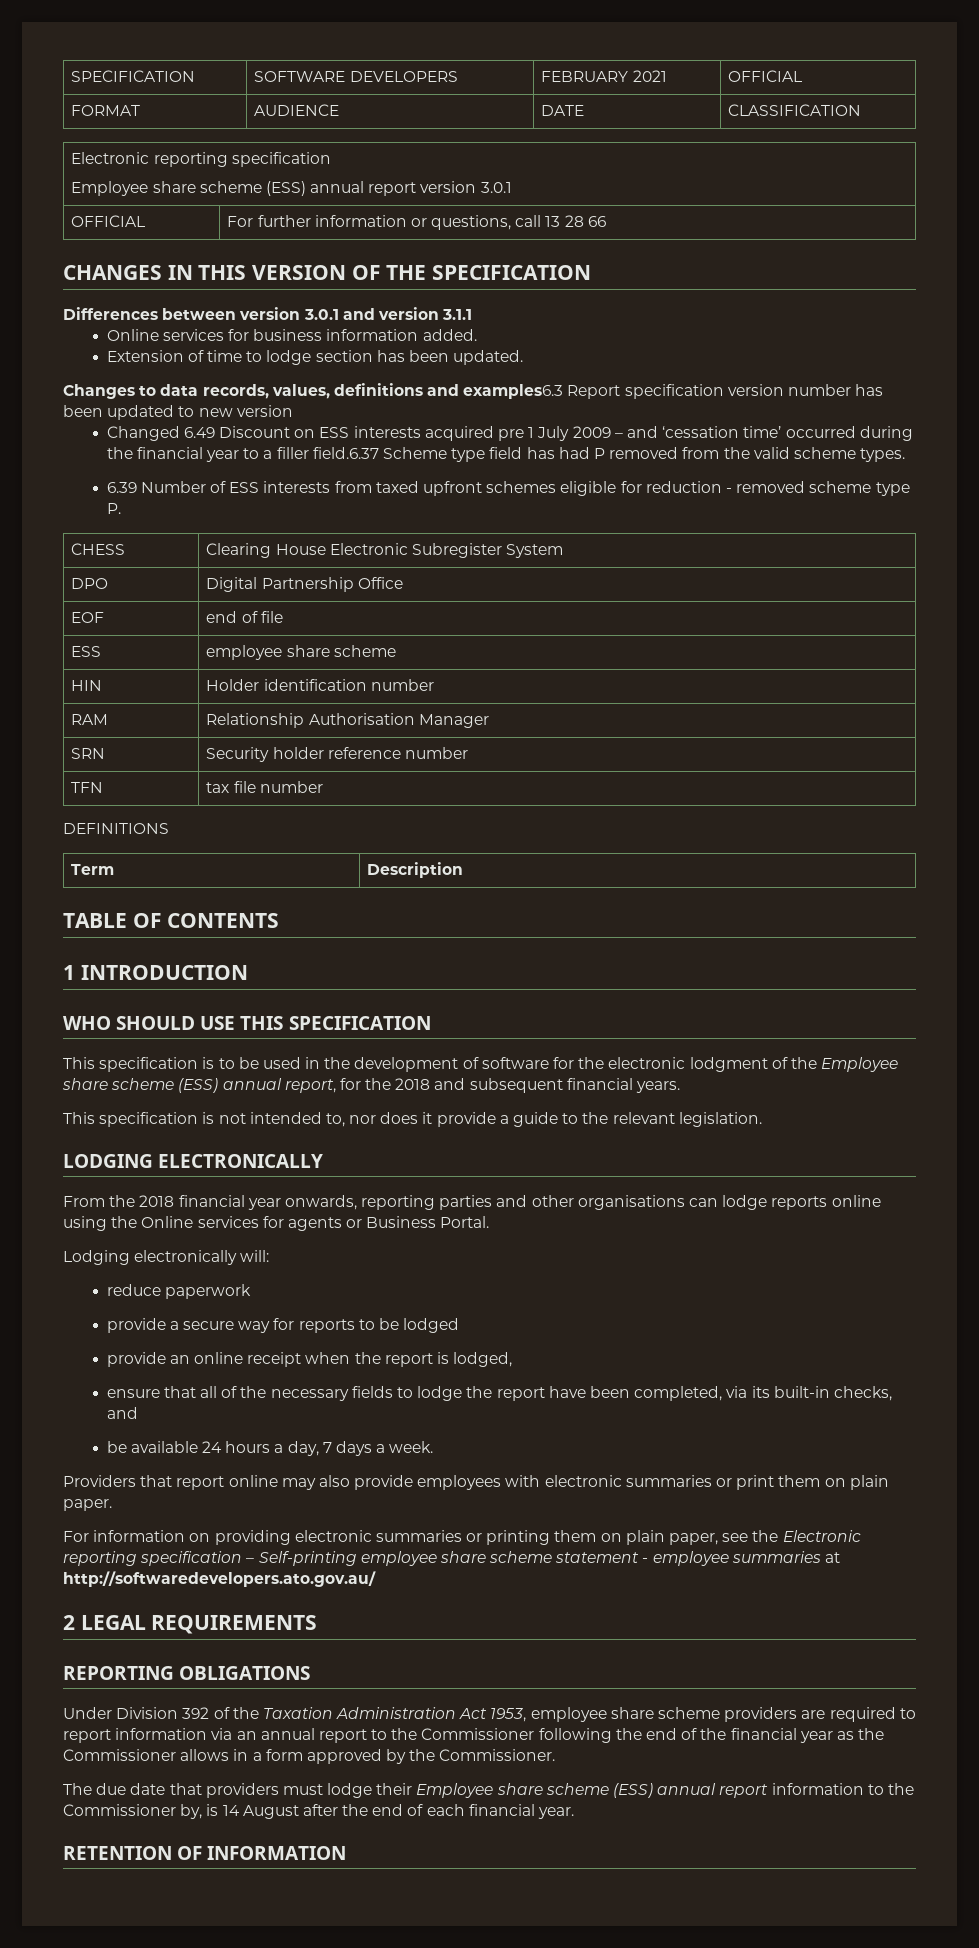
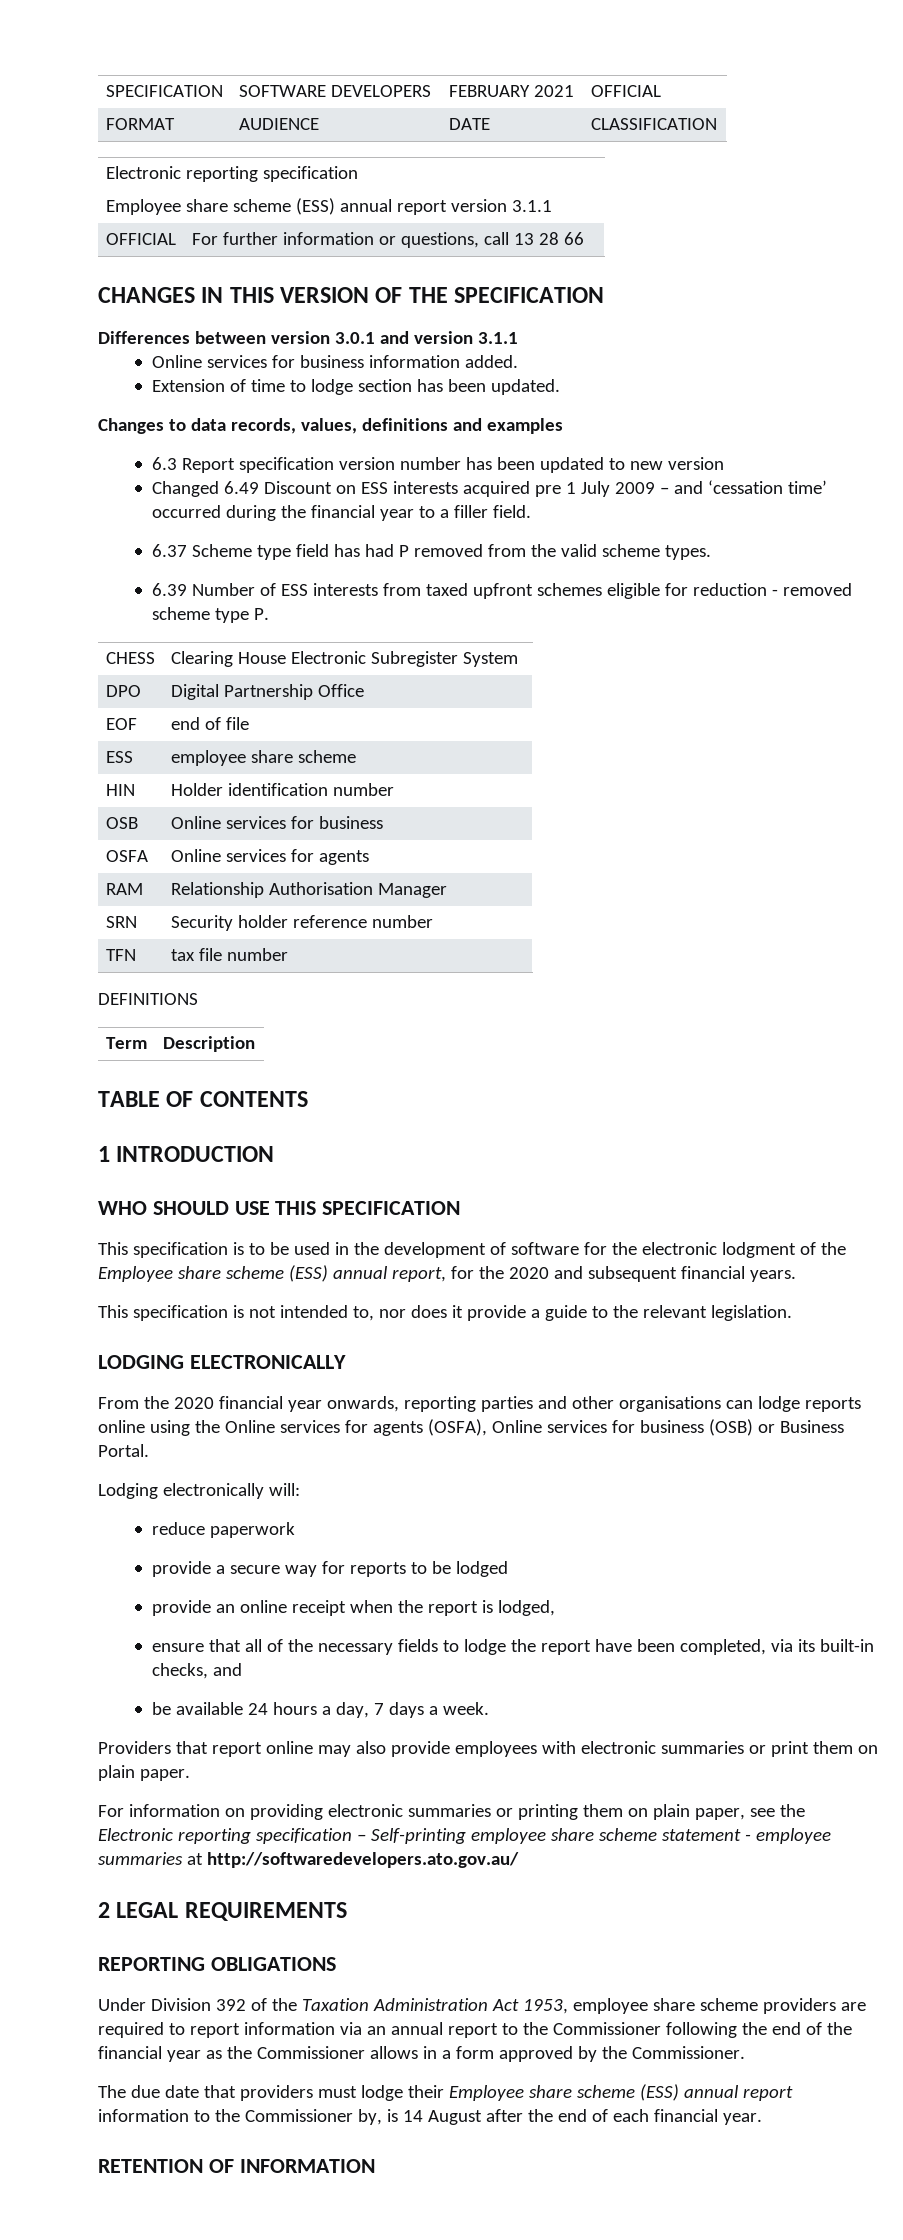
  FORMAT | AUDIENCE | DATE | CLASSIFICATION
  Electronic reporting specification
- Employee share scheme (ESS) annual report version 3.0.1
+ Employee share scheme (ESS) annual report version 3.1.1
- Changes to data records, values, definitions and examples6.3 Report specification version number has been updated to new version
+ Changes to data records, values, definitions and examples
+ 6.3 Report specification version number has been updated to new version
- Changed 6.49 Discount on ESS interests acquired pre 1 July 2009 – and ‘cessation time’ occurred during the financial year to a filler field.6.37 Scheme type field has had P removed from the valid scheme types.
+ Changed 6.49 Discount on ESS interests acquired pre 1 July 2009 – and ‘cessation time’ occurred during the financial year to a filler field.
+ 6.37 Scheme type field has had P removed from the valid scheme types.
+ OSB | Online services for business
+ OSFA | Online services for agents
- This specification is to be used in the development of software for the electronic lodgment of the Employee share scheme (ESS) annual report, for the 2018 and subsequent financial years.
+ This specification is to be used in the development of software for the electronic lodgment of the Employee share scheme (ESS) annual report, for the 2020 and subsequent financial years.
- From the 2018 financial year onwards, reporting parties and other organisations can lodge reports online using the Online services for agents or Business Portal.
+ From the 2020 financial year onwards, reporting parties and other organisations can lodge reports online using the Online services for agents (OSFA), Online services for business (OSB) or Business Portal.

